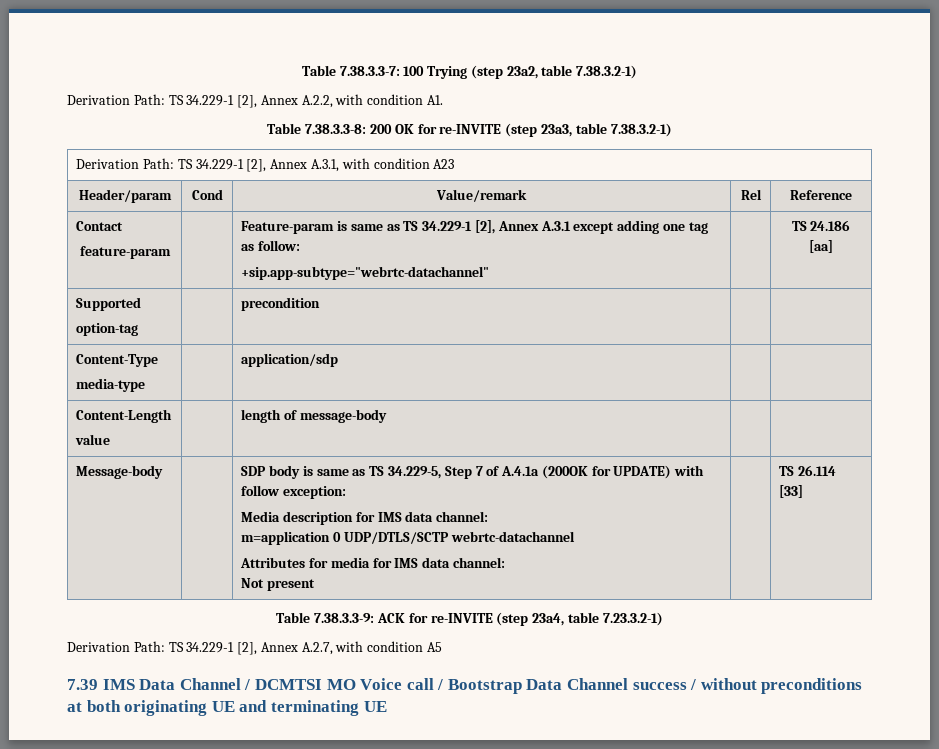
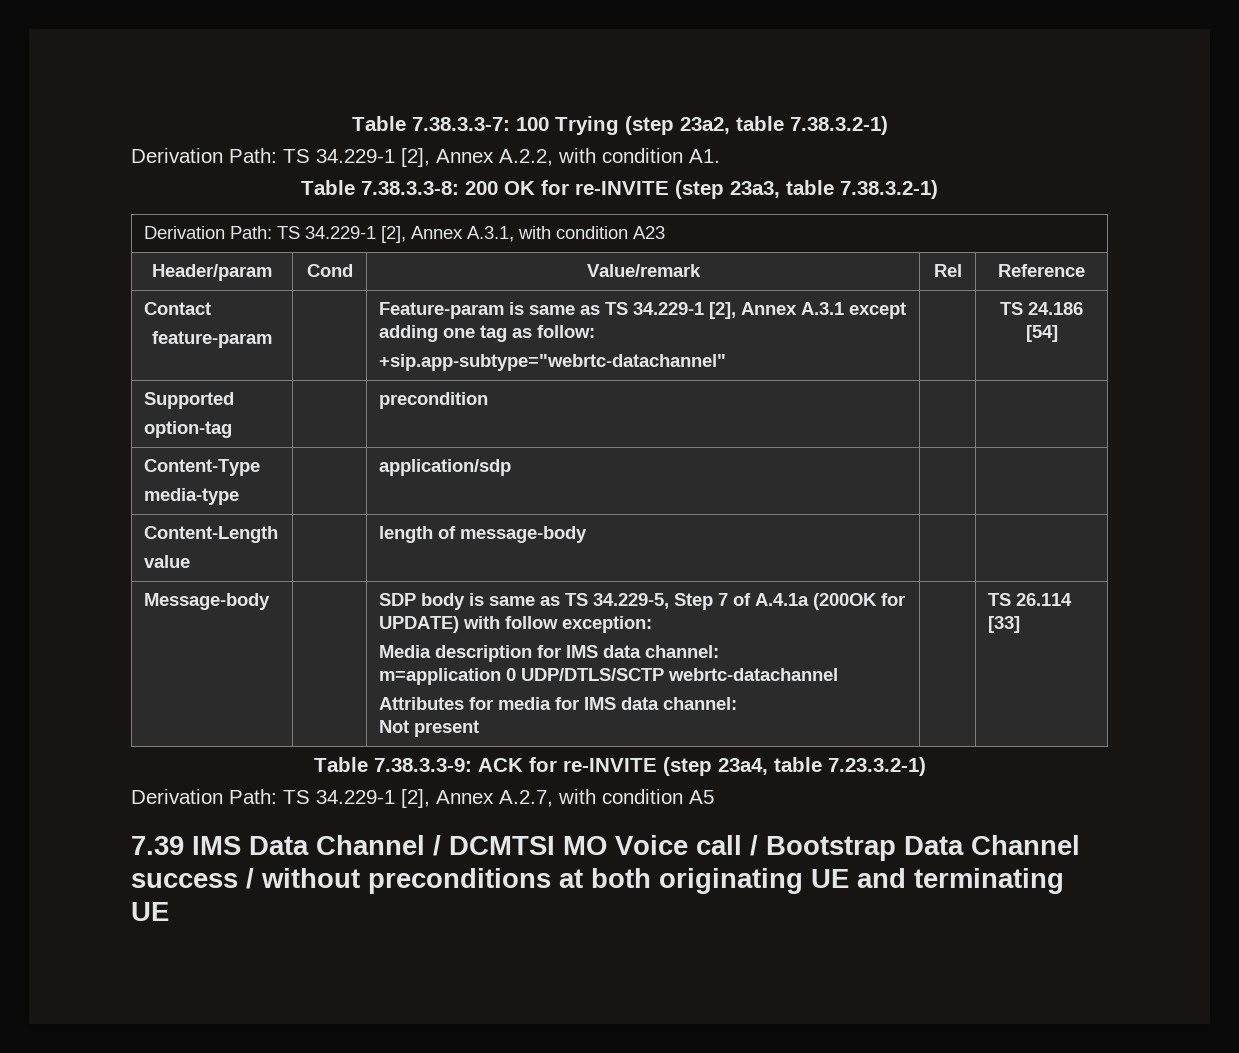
  Contact
  feature-param | | Feature-param is same as TS 34.229-1 [2], Annex A.3.1 except adding one tag as follow:
- +sip.app-subtype="webrtc-datachannel" | | TS 24.186 [aa]
+ +sip.app-subtype="webrtc-datachannel" | | TS 24.186 [54]

